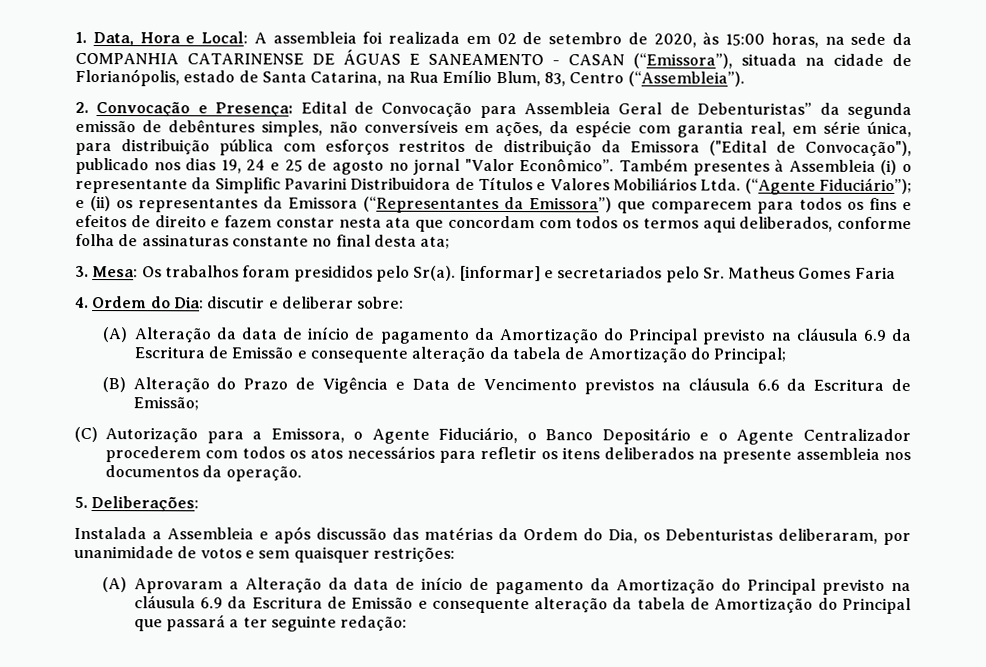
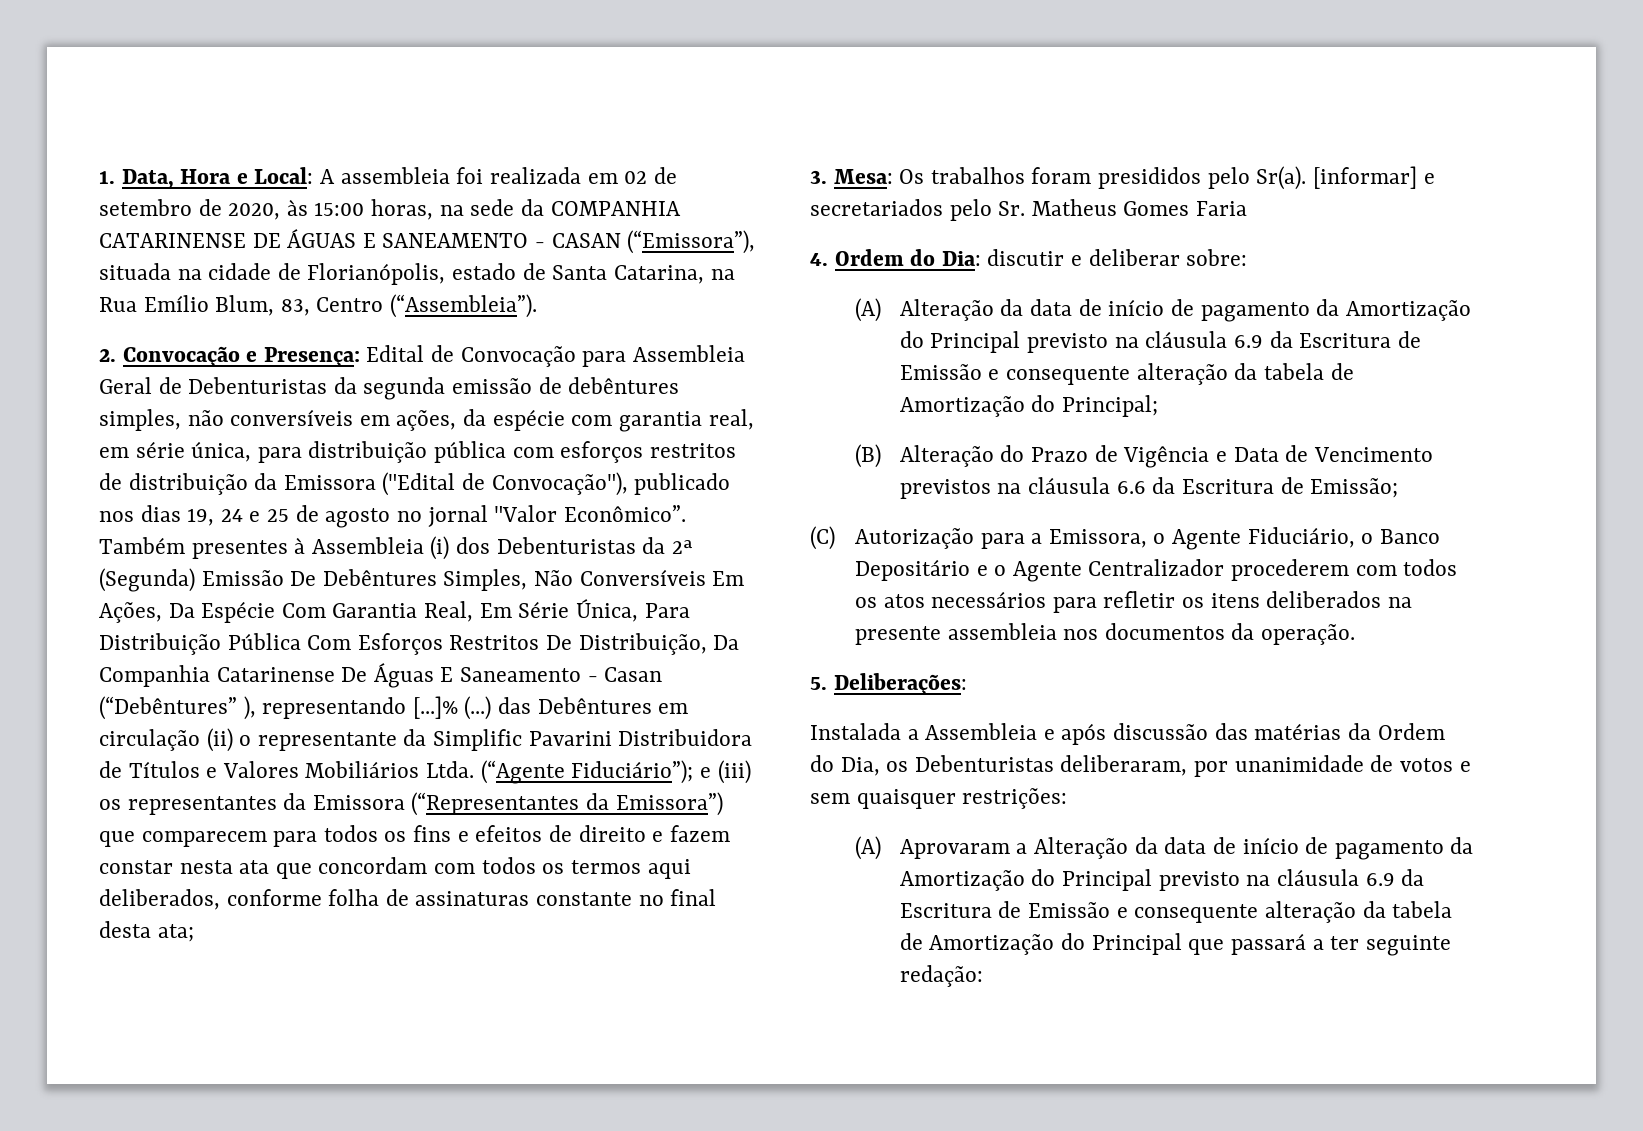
- 2. Convocação e Presença: Edital de Convocação para Assembleia Geral de Debenturistas” da segunda emissão de debêntures simples, não conversíveis em ações, da espécie com garantia real, em série única, para distribuição pública com esforços restritos de distribuição da Emissora ("Edital de Convocação"), publicado nos dias 19, 24 e 25 de agosto no jornal "Valor Econômico”.
+ 2. Convocação e Presença: Edital de Convocação para Assembleia Geral de Debenturistas da segunda emissão de debêntures simples, não conversíveis em ações, da espécie com garantia real, em série única, para distribuição pública com esforços restritos de distribuição da Emissora ("Edital de Convocação"), publicado nos dias 19, 24 e 25 de agosto no jornal "Valor Econômico”.
- Também presentes à Assembleia (i) o representante da Simplific Pavarini Distribuidora de Títulos e Valores Mobiliários Ltda.
+ Também presentes à Assembleia (i) dos Debenturistas da 2ª (Segunda) Emissão De Debêntures Simples, Não Conversíveis Em Ações, Da Espécie Com Garantia Real, Em Série Única, Para Distribuição Pública Com Esforços Restritos De Distribuição, Da Companhia Catarinense De Águas E Saneamento - Casan (“Debêntures” ), representando [...]% (...) das Debêntures em circulação (ii) o representante da Simplific Pavarini Distribuidora de Títulos e Valores Mobiliários Ltda.
- (“Agente Fiduciário”); e (ii) os representantes da Emissora (“Representantes da Emissora”) que comparecem para todos os fins e efeitos de direito e fazem constar nesta ata que concordam com todos os termos aqui deliberados, conforme folha de assinaturas constante no final desta ata;
+ (“Agente Fiduciário”); e (iii) os representantes da Emissora (“Representantes da Emissora”) que comparecem para todos os fins e efeitos de direito e fazem constar nesta ata que concordam com todos os termos aqui deliberados, conforme folha de assinaturas constante no final desta ata;

